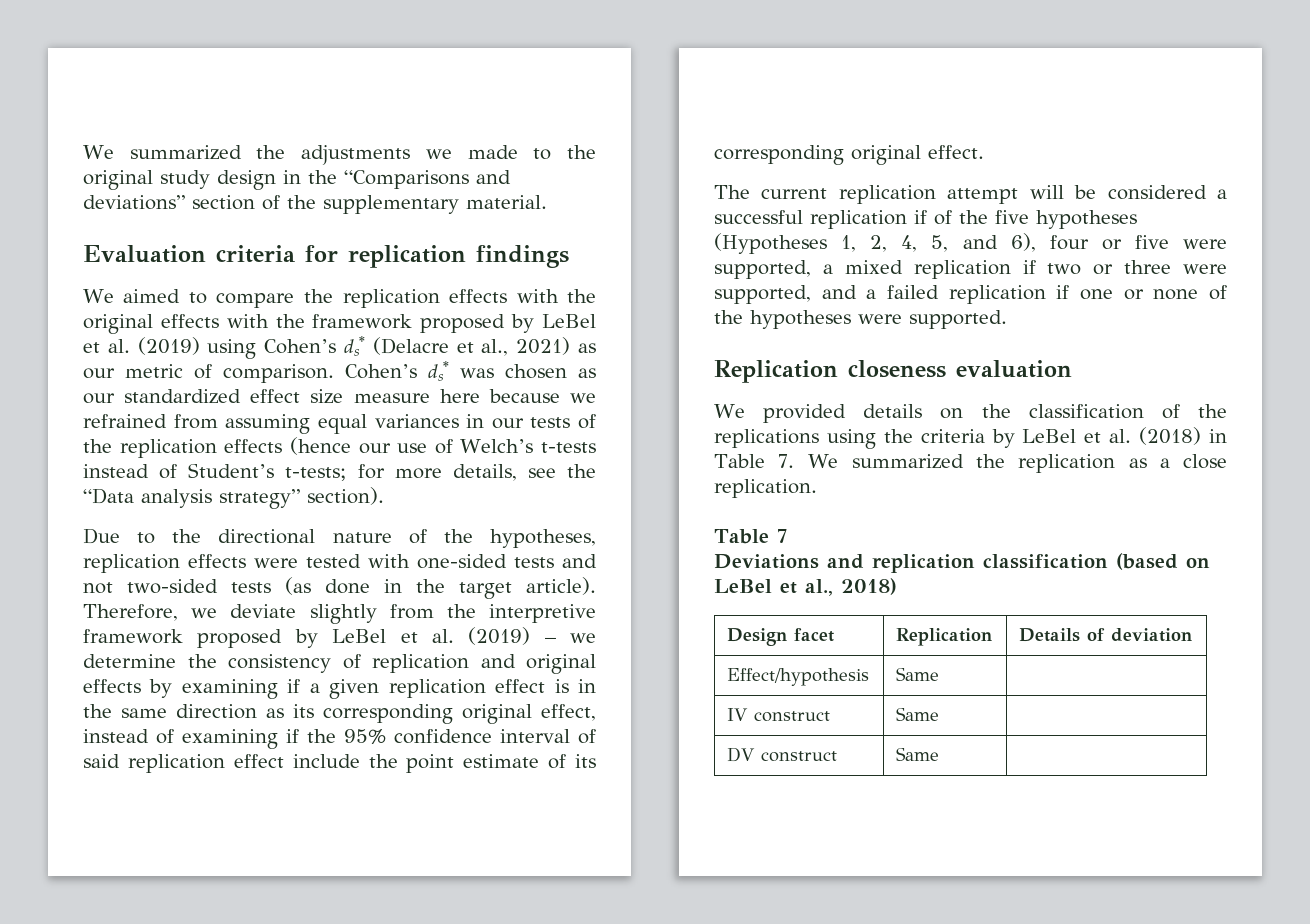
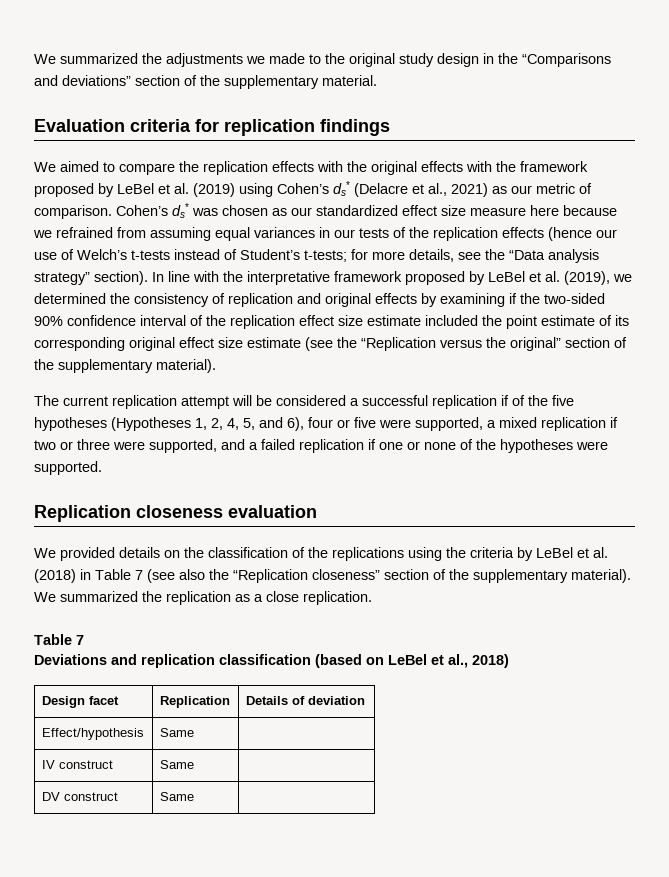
- for more details, see the “Data analysis strategy” section).
- Due to the directional nature of the hypotheses, replication effects were tested with one-sided tests and not two-sided tests (as done in the target article). Therefore, we deviate slightly from the interpretive framework proposed by LeBel et al. (2019) – we determine the consistency of replication and original effects by examining if a given replication effect is in the same direction as its corresponding original effect, instead of examining if the 95% confidence interval of said replication effect include the point estimate of its corresponding original effect.
+ for more details, see the “Data analysis strategy” section). In line with the interpretative framework proposed by LeBel et al. (2019), we determined the consistency of replication and original effects by examining if the two-sided 90% confidence interval of the replication effect size estimate included the point estimate of its corresponding original effect size estimate (see the “Replication versus the original” section of the supplementary material).
- We provided details on the classification of the replications using the criteria by LeBel et al. (2018) in Table 7. We summarized the replication as a close replication.
+ We provided details on the classification of the replications using the criteria by LeBel et al. (2018) in Table 7 (see also the “Replication closeness” section of the supplementary material). We summarized the replication as a close replication.

